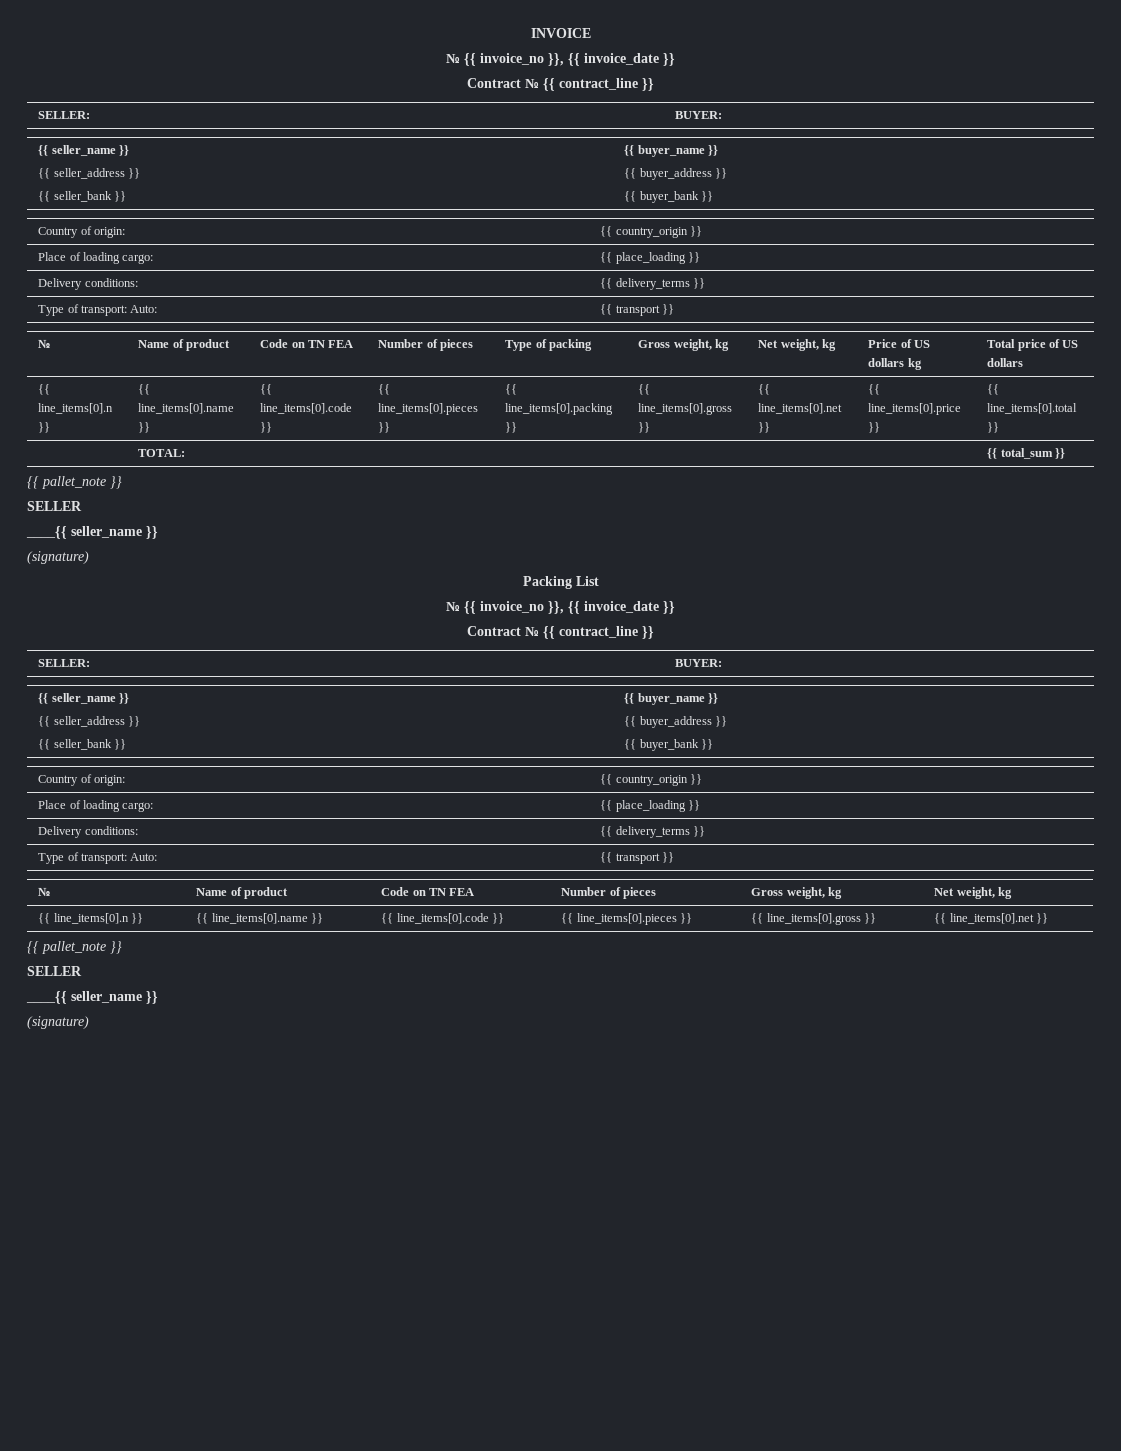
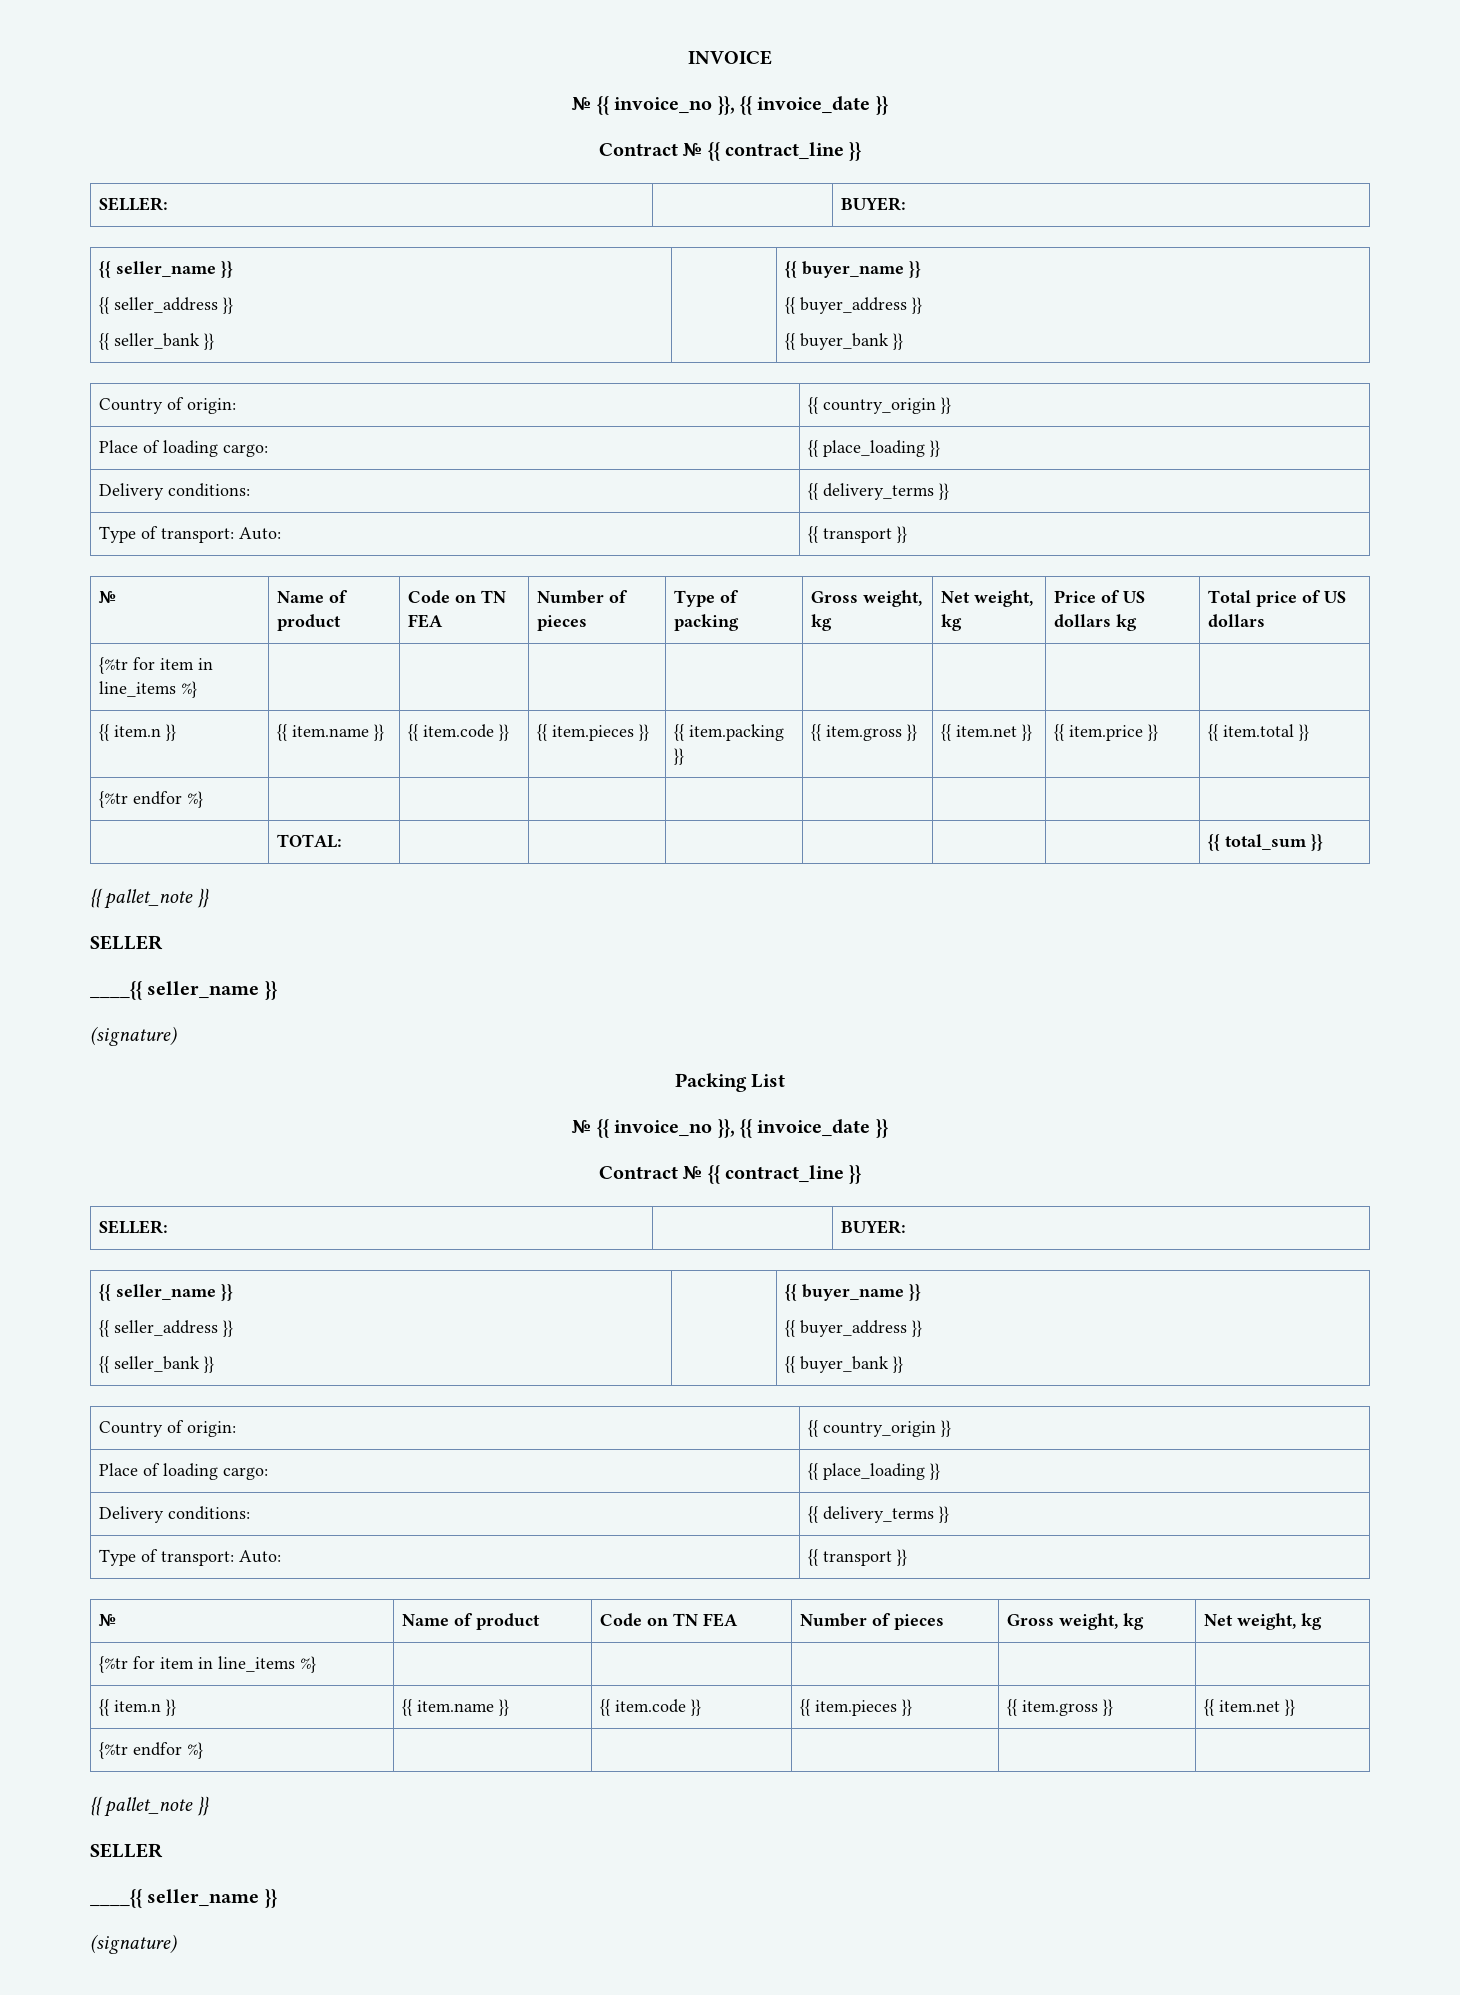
- {{ line_items[0].n }} | {{ line_items[0].name }} | {{ line_items[0].code }} | {{ line_items[0].pieces }} | {{ line_items[0].packing }} | {{ line_items[0].gross }} | {{ line_items[0].net }} | {{ line_items[0].price }} | {{ line_items[0].total }}
+ {%tr for item in line_items %} | | | | | | | |
+ {{ item.n }} | {{ item.name }} | {{ item.code }} | {{ item.pieces }} | {{ item.packing }} | {{ item.gross }} | {{ item.net }} | {{ item.price }} | {{ item.total }}
+ {%tr endfor %} | | | | | | | |
  № | Name of product | Code on TN FEA | Number of pieces | Gross weight, kg | Net weight, kg
- {{ line_items[0].n }} | {{ line_items[0].name }} | {{ line_items[0].code }} | {{ line_items[0].pieces }} | {{ line_items[0].gross }} | {{ line_items[0].net }}
+ {%tr for item in line_items %} | | | | |
+ {{ item.n }} | {{ item.name }} | {{ item.code }} | {{ item.pieces }} | {{ item.gross }} | {{ item.net }}
+ {%tr endfor %} | | | | |

